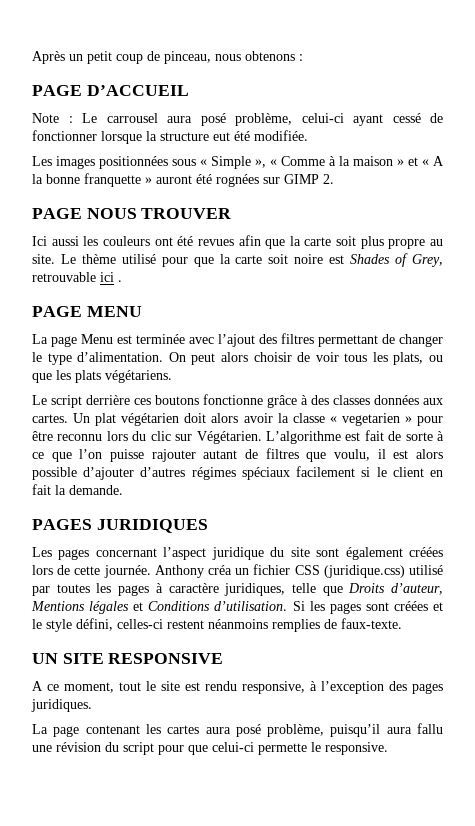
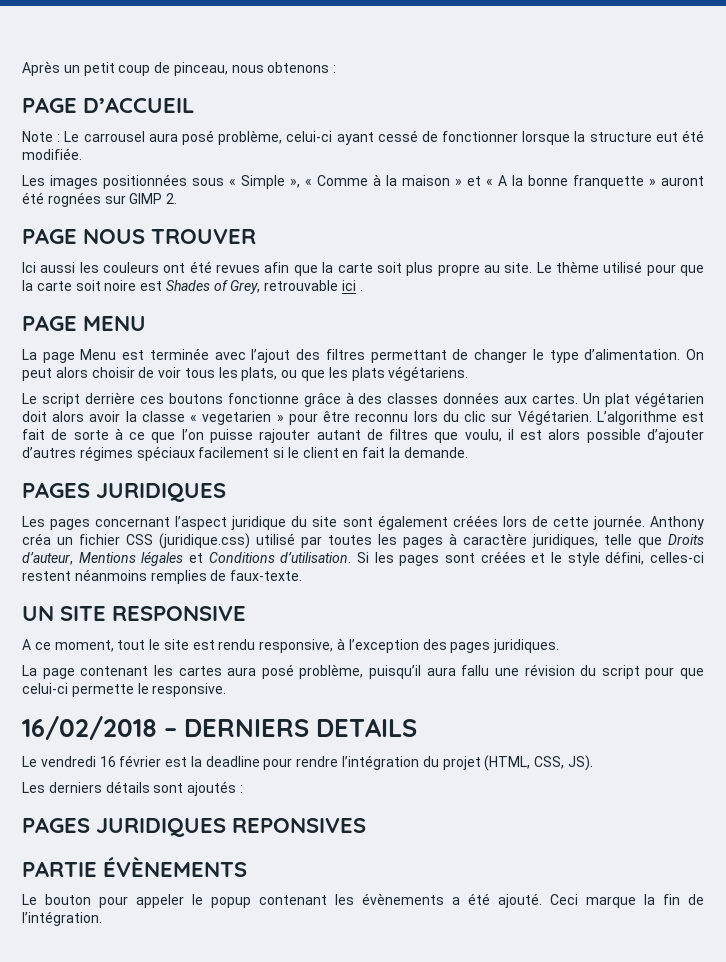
+ 16/02/2018 – DERNIERS DETAILS
+ Le vendredi 16 février est la deadline pour rendre l’intégration du projet (HTML, CSS, JS).
+ Les derniers détails sont ajoutés :
+ PAGES JURIDIQUES REPONSIVES
+ PARTIE ÉVÈNEMENTS
+ Le bouton pour appeler le popup contenant les évènements a été ajouté. Ceci marque la fin de l’intégration.

